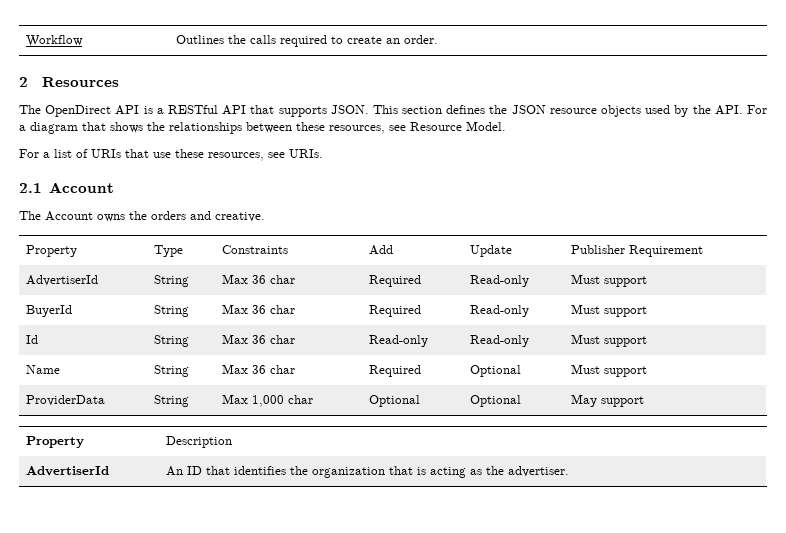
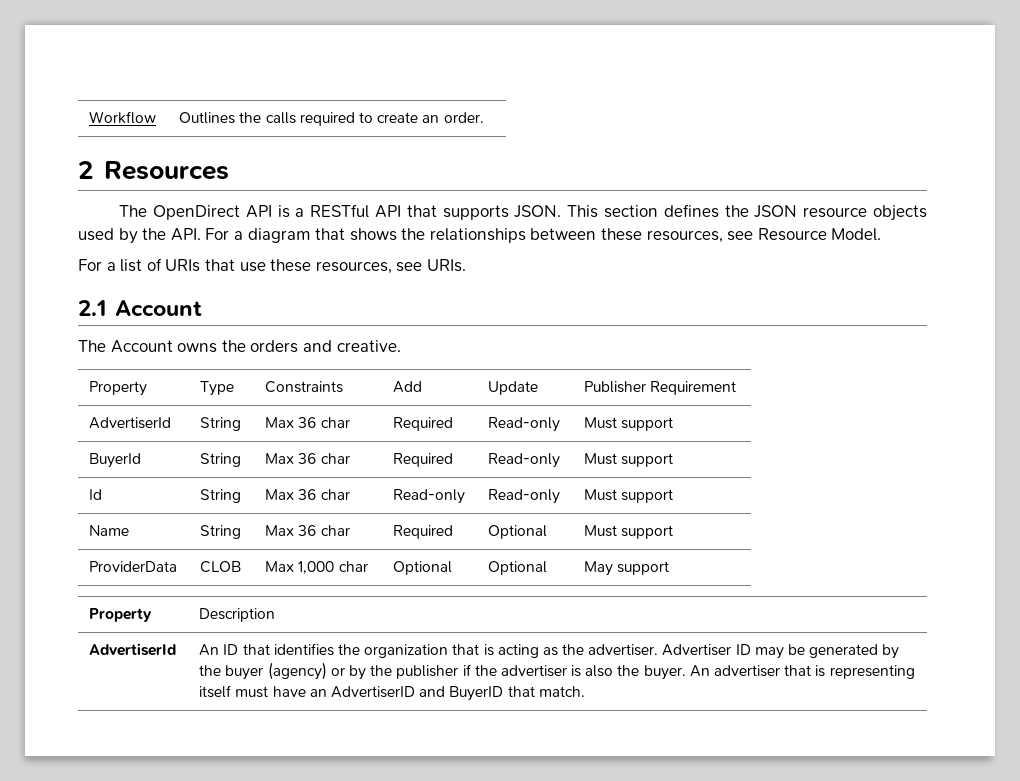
- ProviderData | String | Max 1,000 char | Optional | Optional | May support
+ ProviderData | CLOB | Max 1,000 char | Optional | Optional | May support
+ Advertiser ID may be generated by the buyer (agency) or by the publisher if the advertiser is also the buyer. An advertiser that is representing itself must have an AdvertiserID and BuyerID that match.

